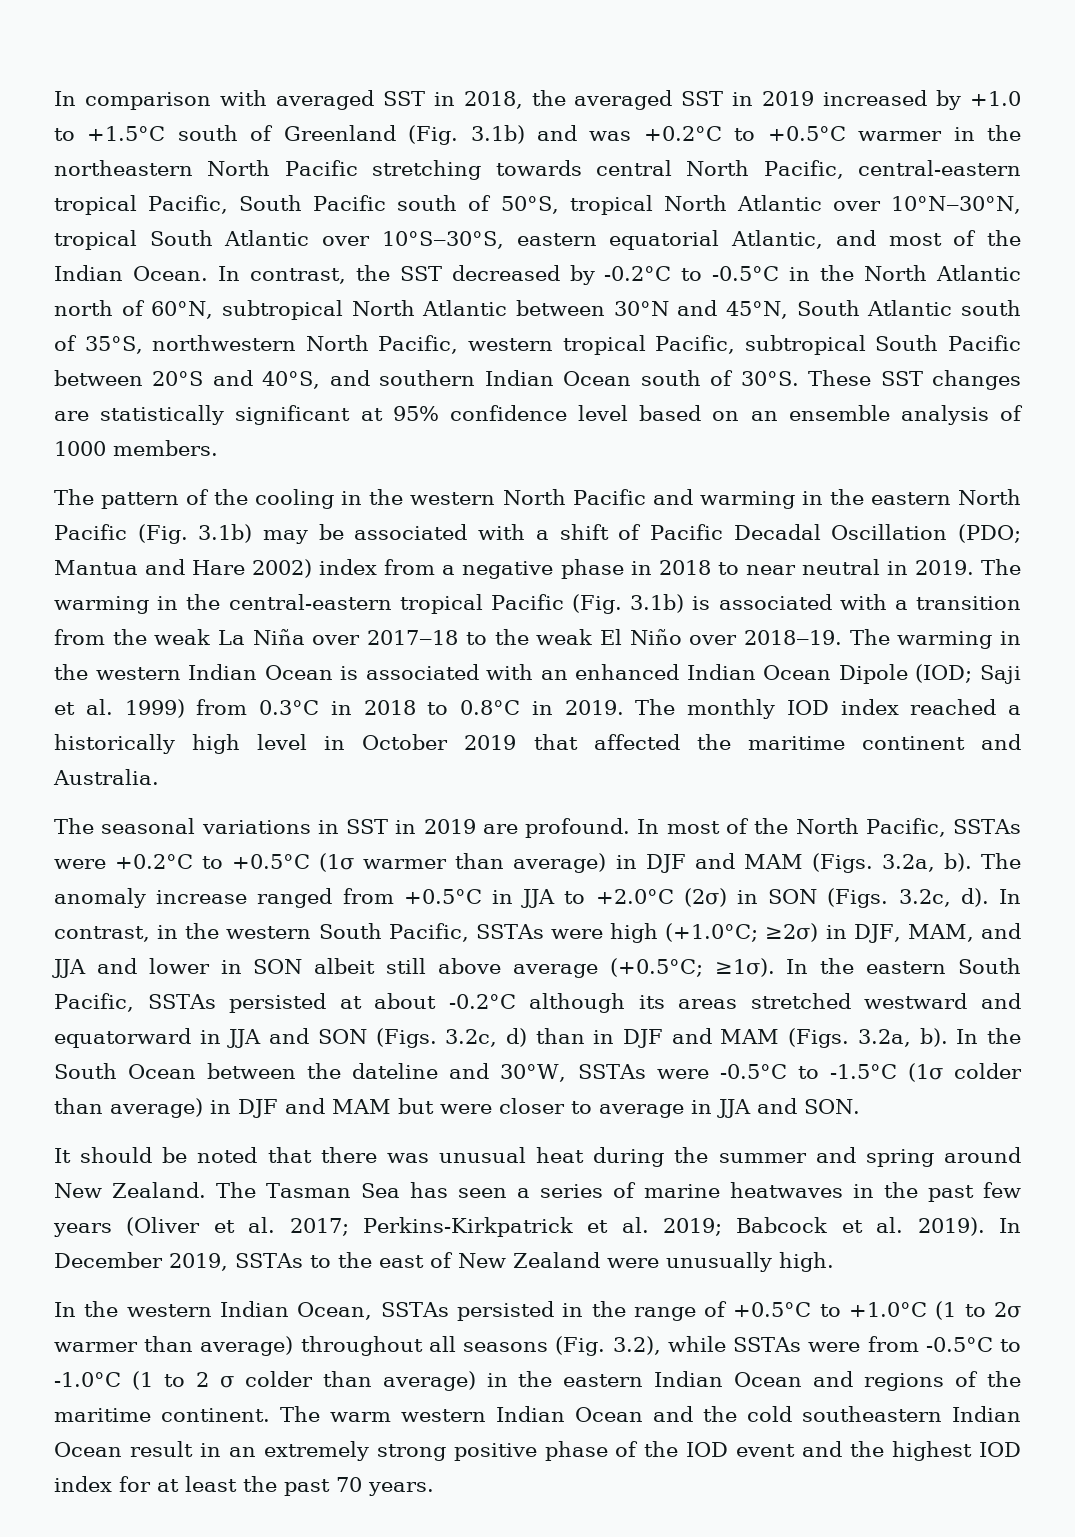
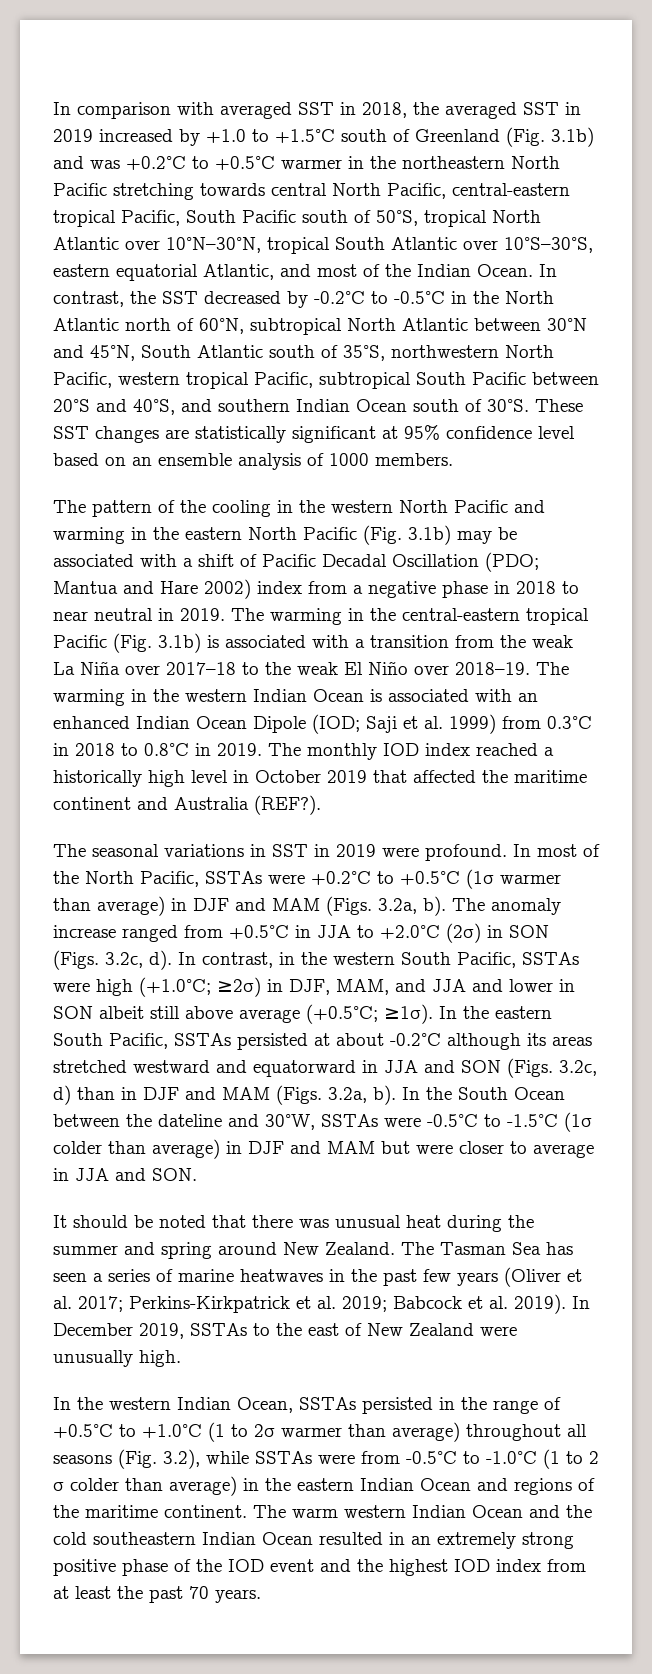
- The monthly IOD index reached a historically high level in October 2019 that affected the maritime continent and Australia.
+ The monthly IOD index reached a historically high level in October 2019 that affected the maritime continent and Australia (REF?).
- The seasonal variations in SST in 2019 are profound.
+ The seasonal variations in SST in 2019 were profound.
- The warm western Indian Ocean and the cold southeastern Indian Ocean result in an extremely strong positive phase of the IOD event and the highest IOD index for at least the past 70 years.
+ The warm western Indian Ocean and the cold southeastern Indian Ocean resulted in an extremely strong positive phase of the IOD event and the highest IOD index from at least the past 70 years.

